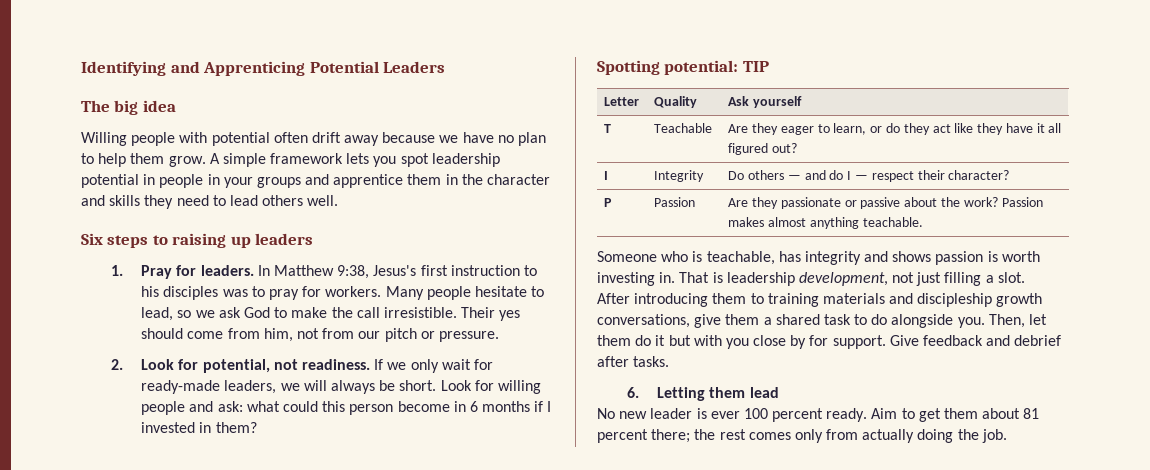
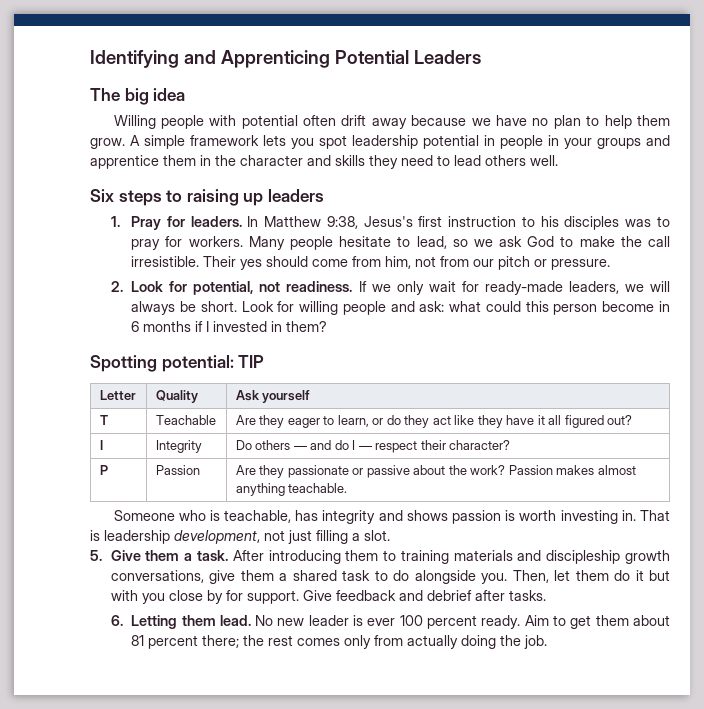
+ 5. Give them a task.
- 6. Letting them lead
- No new leader is ever 100 percent ready.
+ 6. Letting them lead. No new leader is ever 100 percent ready.

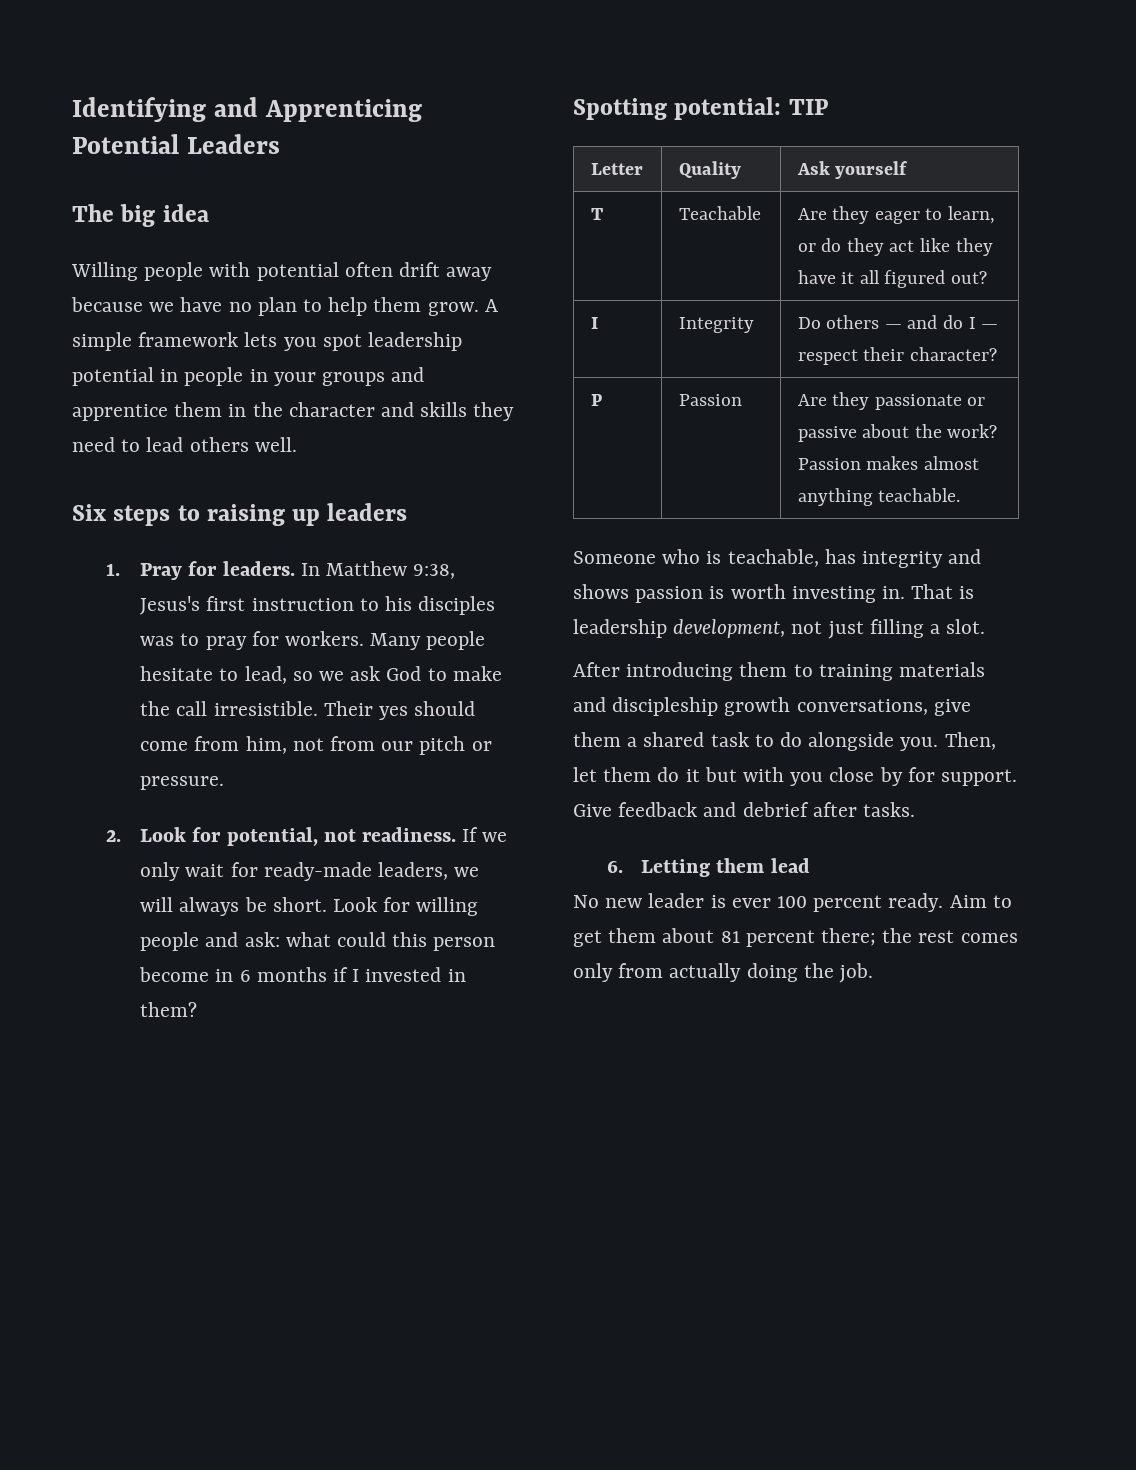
- 5. Give them a task.
- 6. Letting them lead. No new leader is ever 100 percent ready.
+ 6. Letting them lead
+ No new leader is ever 100 percent ready.

